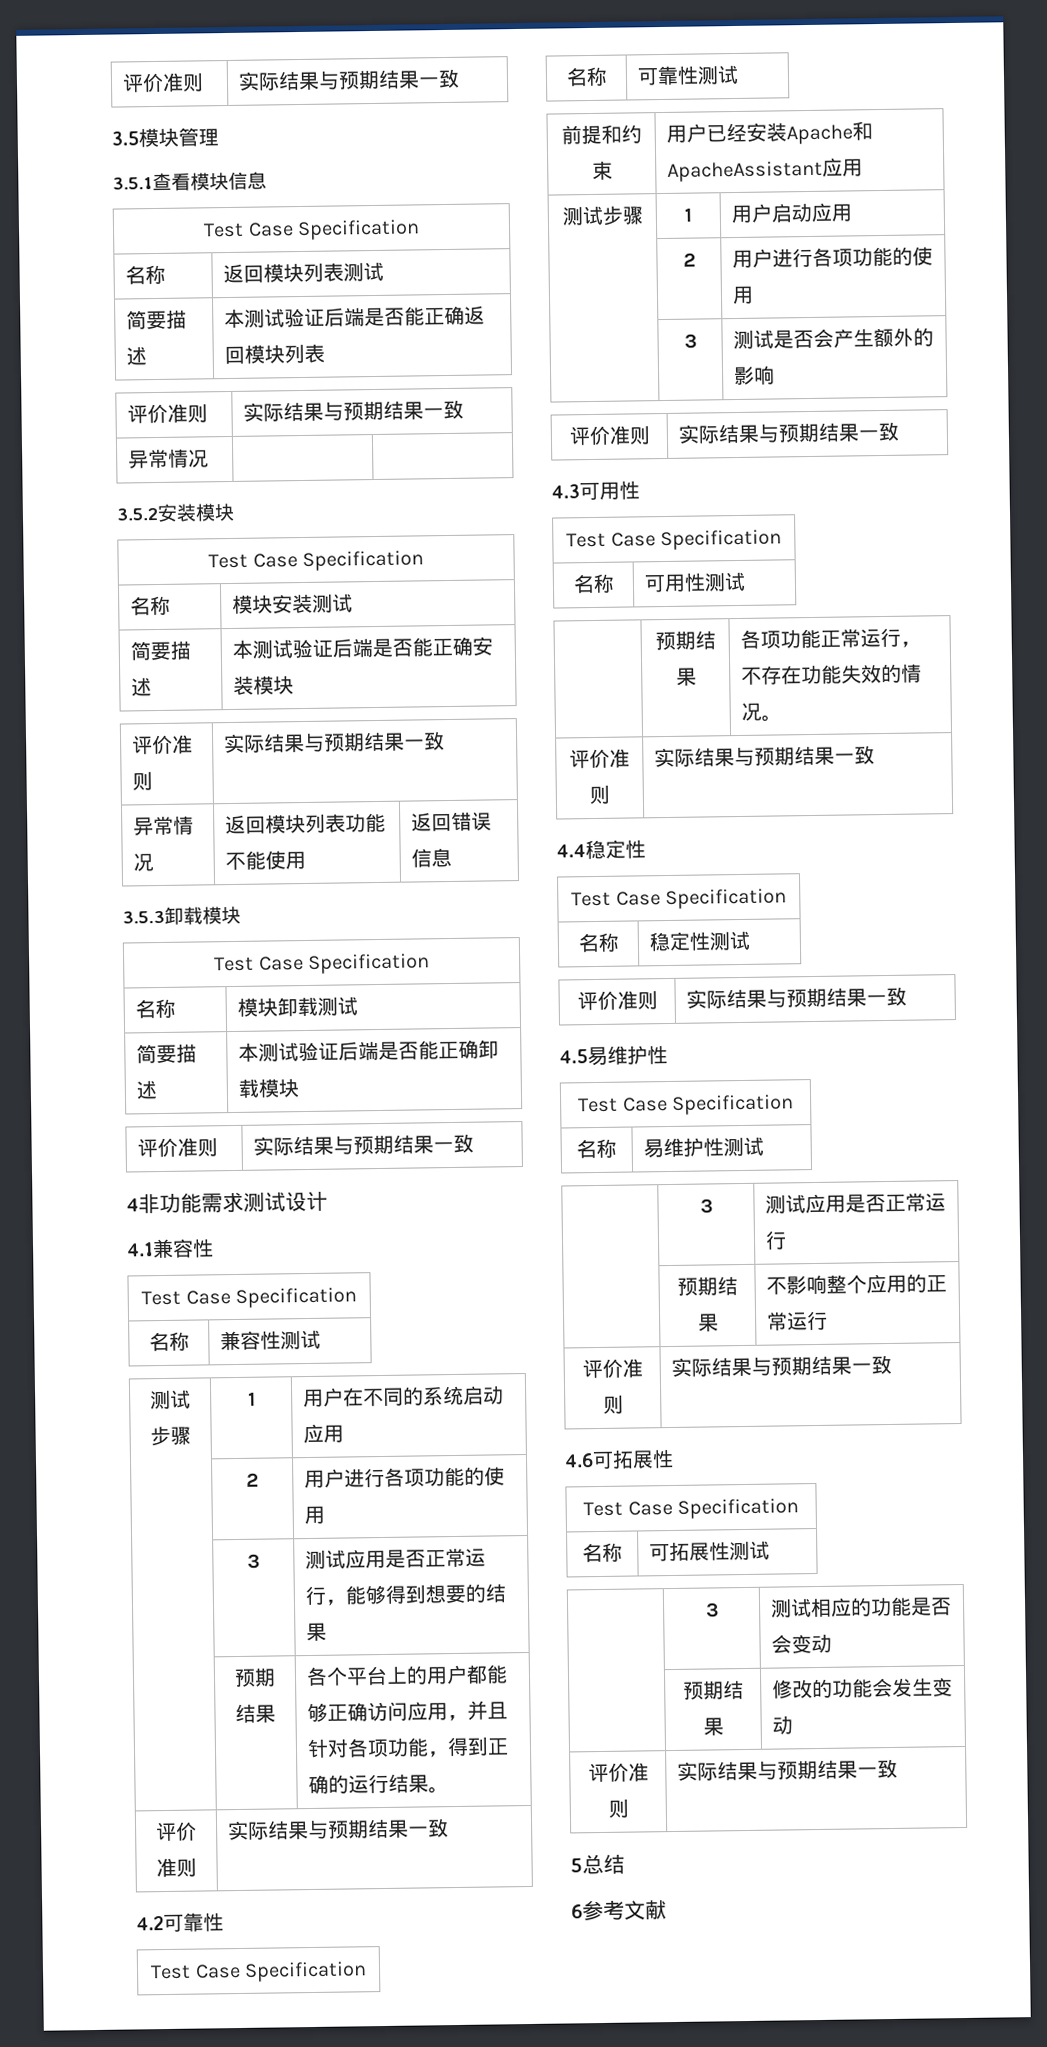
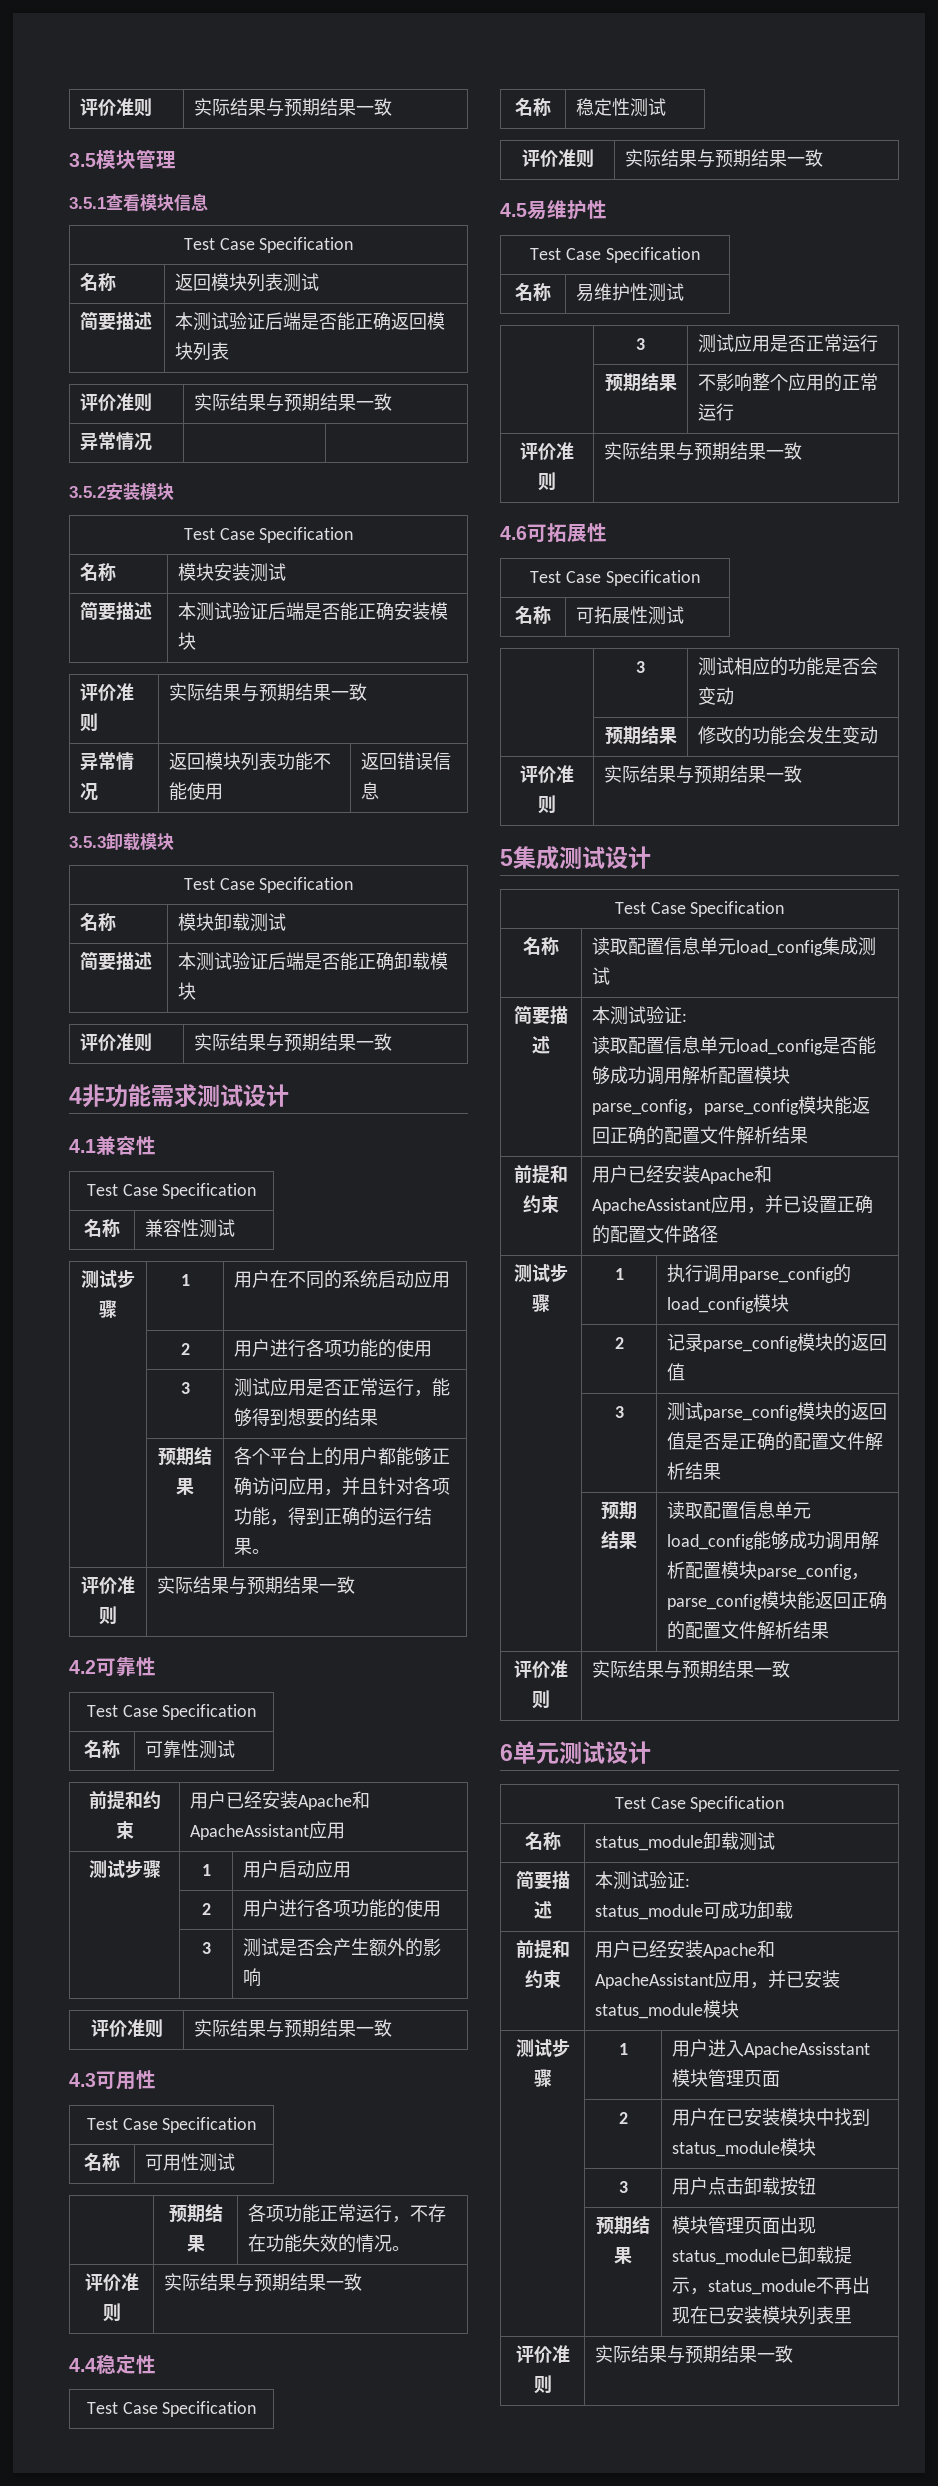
- 5总结
- 6参考文献
+ 5集成测试设计
+ Test Case Specification
+ 名称 | 读取配置信息单元load_config集成测试
+ 简要描述 | 本测试验证:
+ 读取配置信息单元load_config是否能够成功调用解析配置模块parse_config，parse_config模块能返回正确的配置文件解析结果
+ 前提和约束 | 用户已经安装Apache和ApacheAssistant应用，并已设置正确的配置文件路径
+ 测试步骤 | 1 | 执行调用parse_config的load_config模块
+ | 2 | 记录parse_config模块的返回值
+ | 3 | 测试parse_config模块的返回值是否是正确的配置文件解析结果
+ | 预期结果 | 读取配置信息单元load_config能够成功调用解析配置模块parse_config，parse_config模块能返回正确的配置文件解析结果
+ 评价准则 | 实际结果与预期结果一致
+ 6单元测试设计
+ Test Case Specification
+ 名称 | status_module卸载测试
+ 简要描述 | 本测试验证:
+ status_module可成功卸载
+ 前提和约束 | 用户已经安装Apache和ApacheAssistant应用，并已安装status_module模块
+ 测试步骤 | 1 | 用户进入ApacheAssisstant模块管理页面
+ | 2 | 用户在已安装模块中找到status_module模块
+ | 3 | 用户点击卸载按钮
+ | 预期结果 | 模块管理页面出现status_module已卸载提示，status_module不再出现在已安装模块列表里
+ 评价准则 | 实际结果与预期结果一致

